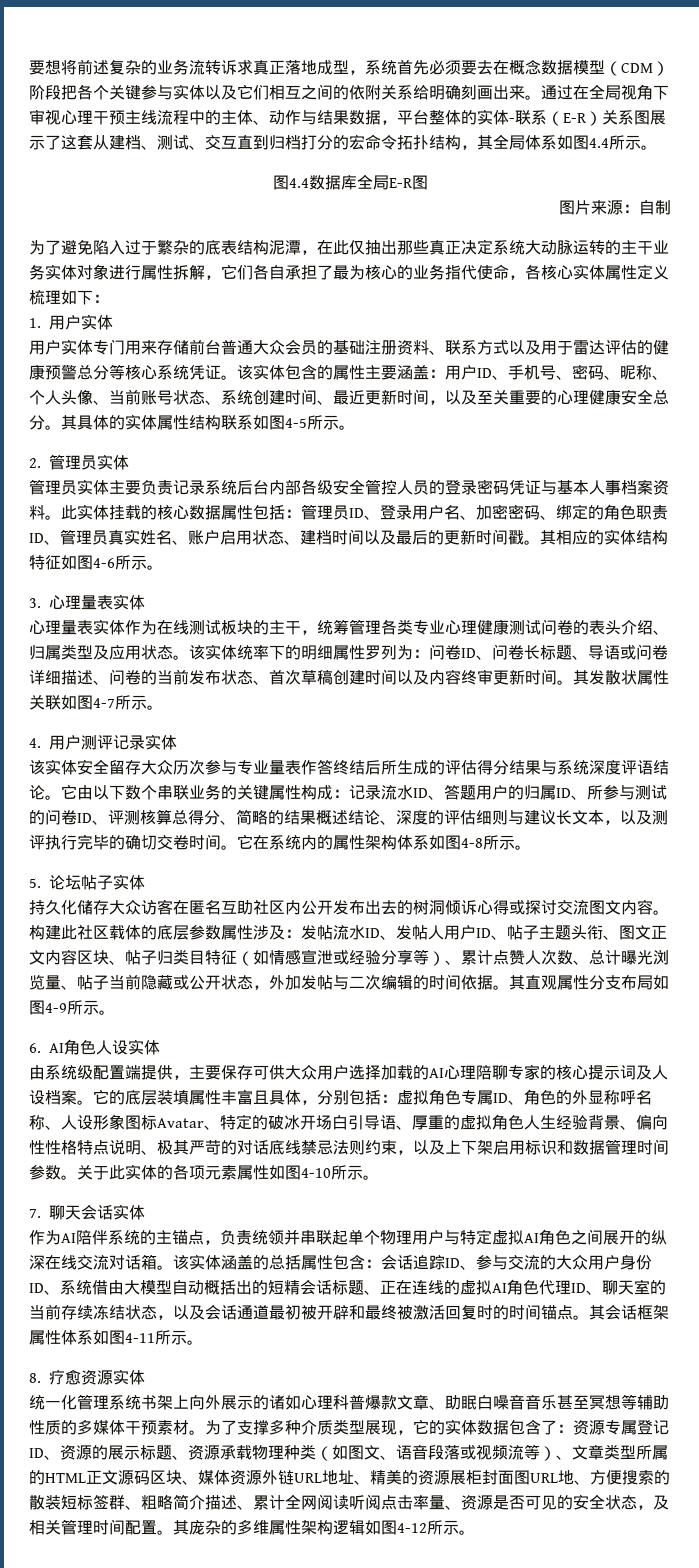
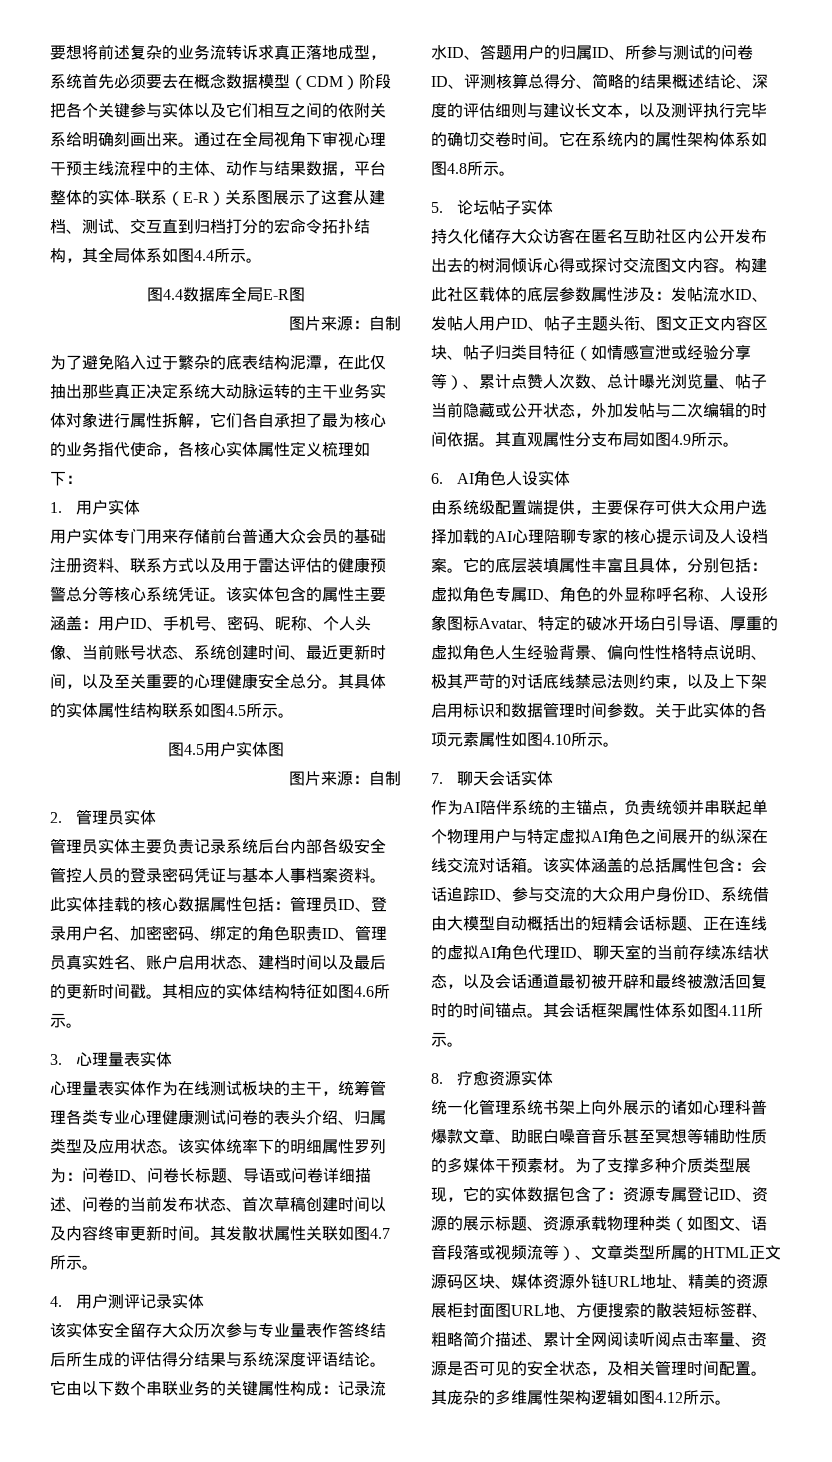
- 其具体的实体属性结构联系如图4-5所示。
+ 其具体的实体属性结构联系如图4.5所示。
+ 图4.5用户实体图
+ 图片来源：自制
- 其相应的实体结构特征如图4-6所示。
+ 其相应的实体结构特征如图4.6所示。
- 其发散状属性关联如图4-7所示。
+ 其发散状属性关联如图4.7所示。
- 它在系统内的属性架构体系如图4-8所示。
+ 它在系统内的属性架构体系如图4.8所示。
- 其直观属性分支布局如图4-9所示。
+ 其直观属性分支布局如图4.9所示。
- 关于此实体的各项元素属性如图4-10所示。
+ 关于此实体的各项元素属性如图4.10所示。
- 其会话框架属性体系如图4-11所示。
+ 其会话框架属性体系如图4.11所示。
- 其庞杂的多维属性架构逻辑如图4-12所示。
+ 其庞杂的多维属性架构逻辑如图4.12所示。

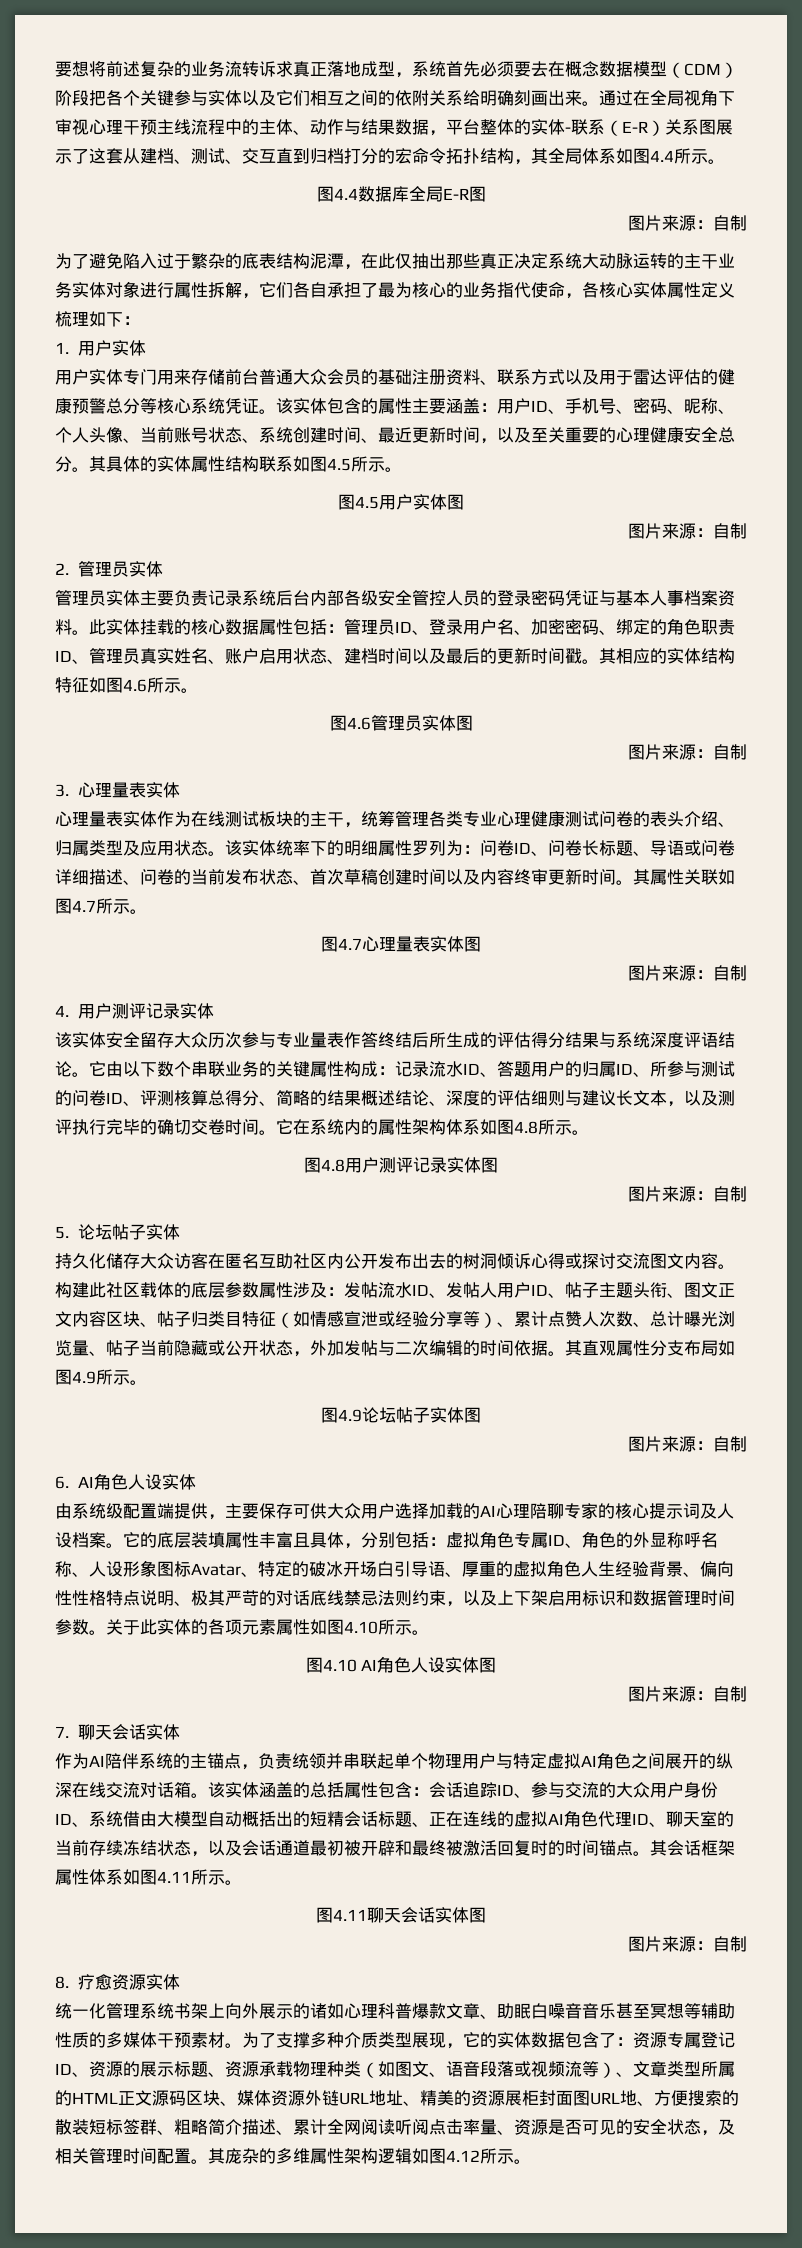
+ 图4.6管理员实体图
+ 图片来源：自制
- 其发散状属性关联如图4.7所示。
+ 其属性关联如图4.7所示。
+ 图4.7心理量表实体图
+ 图片来源：自制
+ 图4.8用户测评记录实体图
+ 图片来源：自制
+ 图4.9论坛帖子实体图
+ 图片来源：自制
+ 图4.10 AI角色人设实体图
+ 图片来源：自制
+ 图4.11聊天会话实体图
+ 图片来源：自制

